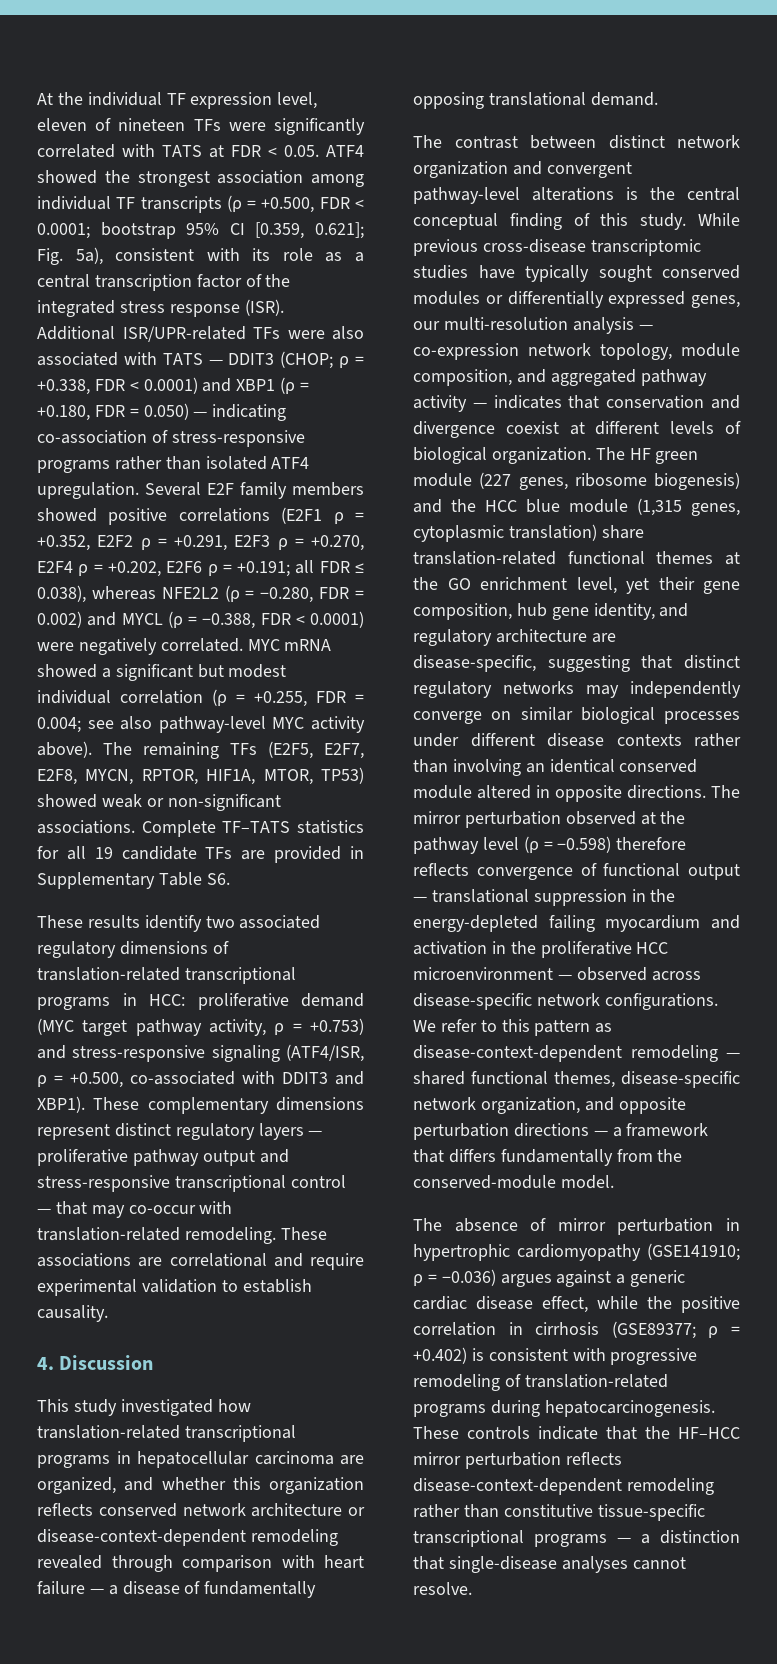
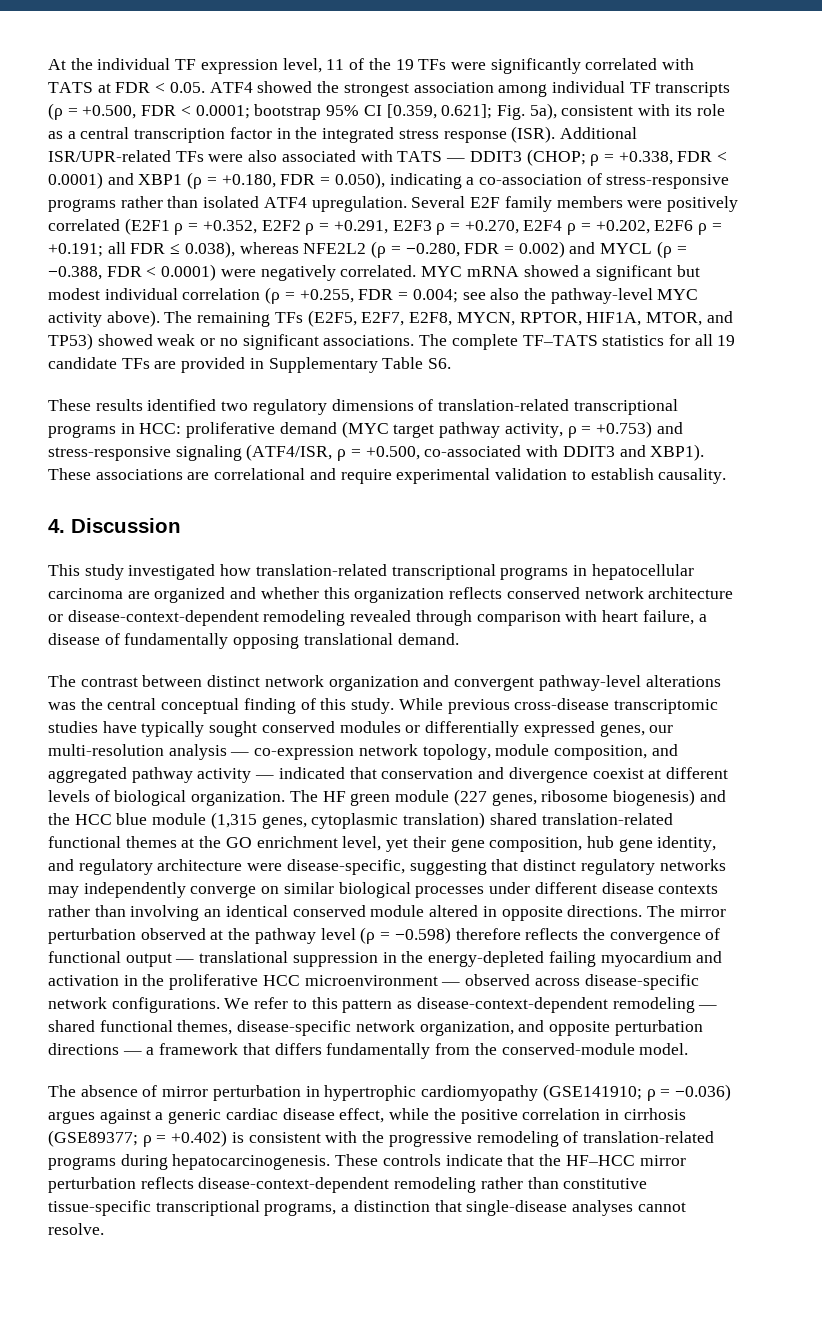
- At the individual TF expression level, eleven of nineteen TFs were significantly correlated with TATS at FDR < 0.05. ATF4 showed the strongest association among individual TF transcripts (ρ = +0.500, FDR < 0.0001; bootstrap 95% CI [0.359, 0.621]; Fig. 5a), consistent with its role as a central transcription factor of the integrated stress response (ISR).
+ At the individual TF expression level, 11 of the 19 TFs were significantly correlated with TATS at FDR < 0.05. ATF4 showed the strongest association among individual TF transcripts (ρ = +0.500, FDR < 0.0001; bootstrap 95% CI [0.359, 0.621]; Fig. 5a), consistent with its role as a central transcription factor in the integrated stress response (ISR).
- Additional ISR/UPR-related TFs were also associated with TATS — DDIT3 (CHOP; ρ = +0.338, FDR < 0.0001) and XBP1 (ρ = +0.180, FDR = 0.050) — indicating co-association of stress-responsive programs rather than isolated ATF4 upregulation.
+ Additional ISR/UPR-related TFs were also associated with TATS — DDIT3 (CHOP; ρ = +0.338, FDR < 0.0001) and XBP1 (ρ = +0.180, FDR = 0.050), indicating a co-association of stress-responsive programs rather than isolated ATF4 upregulation.
- Several E2F family members showed positive correlations (E2F1 ρ = +0.352, E2F2 ρ = +0.291, E2F3 ρ = +0.270, E2F4 ρ = +0.202, E2F6 ρ = +0.191; all FDR ≤ 0.038), whereas NFE2L2 (ρ = −0.280, FDR = 0.002) and MYCL (ρ = −0.388, FDR < 0.0001) were negatively correlated.
+ Several E2F family members were positively correlated (E2F1 ρ = +0.352, E2F2 ρ = +0.291, E2F3 ρ = +0.270, E2F4 ρ = +0.202, E2F6 ρ = +0.191; all FDR ≤ 0.038), whereas NFE2L2 (ρ = −0.280, FDR = 0.002) and MYCL (ρ = −0.388, FDR < 0.0001) were negatively correlated.
- MYC mRNA showed a significant but modest individual correlation (ρ = +0.255, FDR = 0.004; see also pathway-level MYC activity above).
+ MYC mRNA showed a significant but modest individual correlation (ρ = +0.255, FDR = 0.004; see also the pathway-level MYC activity above).
- The remaining TFs (E2F5, E2F7, E2F8, MYCN, RPTOR, HIF1A, MTOR, TP53) showed weak or non-significant associations. Complete TF–TATS statistics for all 19 candidate TFs are provided in Supplementary Table S6.
+ The remaining TFs (E2F5, E2F7, E2F8, MYCN, RPTOR, HIF1A, MTOR, and TP53) showed weak or no significant associations. The complete TF–TATS statistics for all 19 candidate TFs are provided in Supplementary Table S6.
- These results identify two associated regulatory dimensions of translation-related transcriptional programs in HCC: proliferative demand (MYC target pathway activity, ρ = +0.753) and stress-responsive signaling (ATF4/ISR, ρ = +0.500, co-associated with DDIT3 and XBP1).
+ These results identified two regulatory dimensions of translation-related transcriptional programs in HCC: proliferative demand (MYC target pathway activity, ρ = +0.753) and stress-responsive signaling (ATF4/ISR, ρ = +0.500, co-associated with DDIT3 and XBP1).
- These complementary dimensions represent distinct regulatory layers — proliferative pathway output and stress-responsive transcriptional control — that may co-occur with translation-related remodeling. These associations are correlational and require experimental validation to establish causality.
+ These associations are correlational and require experimental validation to establish causality.
- This study investigated how translation-related transcriptional programs in hepatocellular carcinoma are organized, and whether this organization reflects conserved network architecture or disease-context-dependent remodeling revealed through comparison with heart failure — a disease of fundamentally opposing translational demand.
+ This study investigated how translation-related transcriptional programs in hepatocellular carcinoma are organized and whether this organization reflects conserved network architecture or disease-context-dependent remodeling revealed through comparison with heart failure, a disease of fundamentally opposing translational demand.
- The contrast between distinct network organization and convergent pathway-level alterations is the central conceptual finding of this study.
+ The contrast between distinct network organization and convergent pathway-level alterations was the central conceptual finding of this study.
- While previous cross-disease transcriptomic studies have typically sought conserved modules or differentially expressed genes, our multi-resolution analysis — co-expression network topology, module composition, and aggregated pathway activity — indicates that conservation and divergence coexist at different levels of biological organization.
+ While previous cross-disease transcriptomic studies have typically sought conserved modules or differentially expressed genes, our multi-resolution analysis — co-expression network topology, module composition, and aggregated pathway activity — indicated that conservation and divergence coexist at different levels of biological organization.
- The HF green module (227 genes, ribosome biogenesis) and the HCC blue module (1,315 genes, cytoplasmic translation) share translation-related functional themes at the GO enrichment level, yet their gene composition, hub gene identity, and regulatory architecture are disease-specific, suggesting that distinct regulatory networks may independently converge on similar biological processes under different disease contexts rather than involving an identical conserved module altered in opposite directions.
+ The HF green module (227 genes, ribosome biogenesis) and the HCC blue module (1,315 genes, cytoplasmic translation) shared translation-related functional themes at the GO enrichment level, yet their gene composition, hub gene identity, and regulatory architecture were disease-specific, suggesting that distinct regulatory networks may independently converge on similar biological processes under different disease contexts rather than involving an identical conserved module altered in opposite directions.
- The mirror perturbation observed at the pathway level (ρ = −0.598) therefore reflects convergence of functional output — translational suppression in the energy-depleted failing myocardium and activation in the proliferative HCC microenvironment — observed across disease-specific network configurations.
+ The mirror perturbation observed at the pathway level (ρ = −0.598) therefore reflects the convergence of functional output — translational suppression in the energy-depleted failing myocardium and activation in the proliferative HCC microenvironment — observed across disease-specific network configurations.
- The absence of mirror perturbation in hypertrophic cardiomyopathy (GSE141910; ρ = −0.036) argues against a generic cardiac disease effect, while the positive correlation in cirrhosis (GSE89377; ρ = +0.402) is consistent with progressive remodeling of translation-related programs during hepatocarcinogenesis.
+ The absence of mirror perturbation in hypertrophic cardiomyopathy (GSE141910; ρ = −0.036) argues against a generic cardiac disease effect, while the positive correlation in cirrhosis (GSE89377; ρ = +0.402) is consistent with the progressive remodeling of translation-related programs during hepatocarcinogenesis.
- These controls indicate that the HF–HCC mirror perturbation reflects disease-context-dependent remodeling rather than constitutive tissue-specific transcriptional programs — a distinction that single-disease analyses cannot resolve.
+ These controls indicate that the HF–HCC mirror perturbation reflects disease-context-dependent remodeling rather than constitutive tissue-specific transcriptional programs, a distinction that single-disease analyses cannot resolve.

